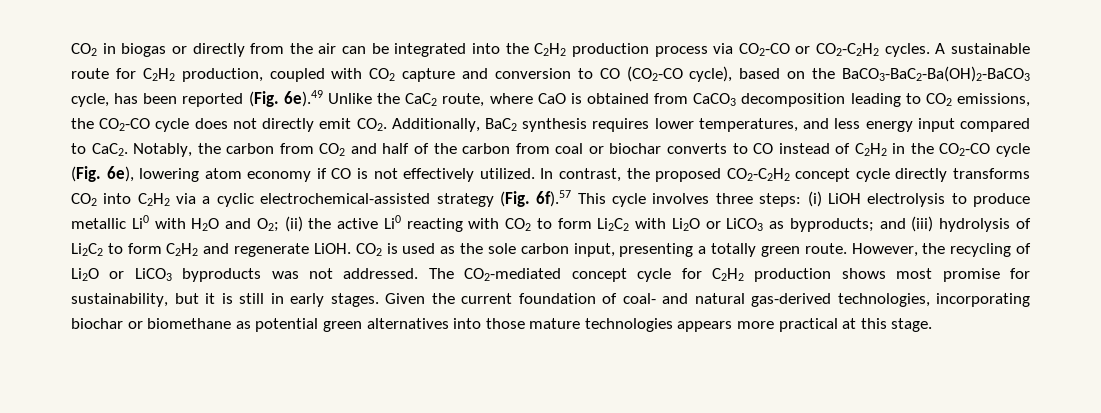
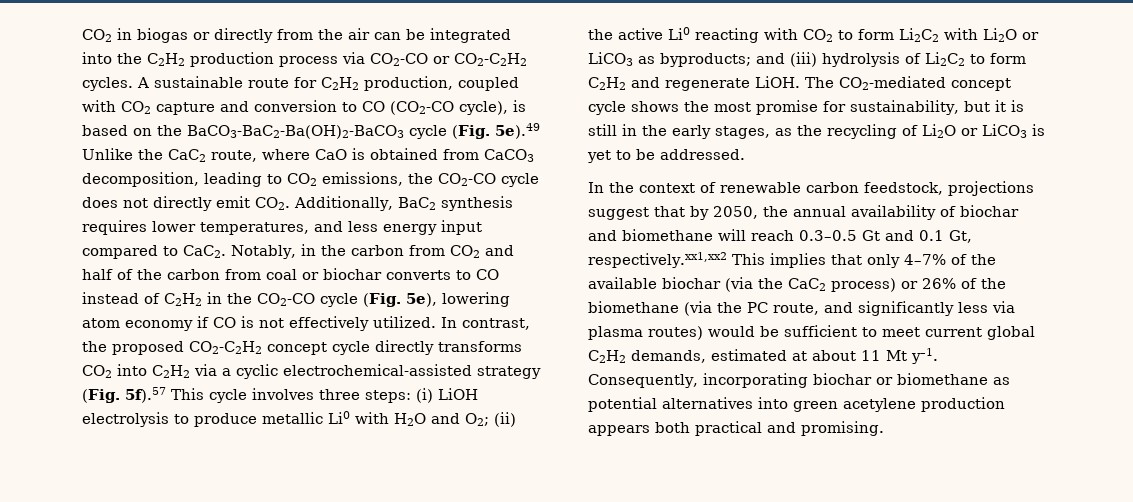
- A sustainable route for C2H2 production, coupled with CO2 capture and conversion to CO (CO2-CO cycle), based on the BaCO3-BaC2-Ba(OH)2-BaCO3 cycle, has been reported (Fig. 6e).49 Unlike the CaC2 route, where CaO is obtained from CaCO3 decomposition leading to CO2 emissions, the CO2-CO cycle does not directly emit CO2. Additionally, BaC2 synthesis requires lower temperatures, and less energy input compared to CaC2.
+ A sustainable route for C2H2 production, coupled with CO2 capture and conversion to CO (CO2-CO cycle), is based on the BaCO3-BaC2-Ba(OH)2-BaCO3 cycle (Fig. 5e).49 Unlike the CaC2 route, where CaO is obtained from CaCO3 decomposition, leading to CO2 emissions, the CO2-CO cycle does not directly emit CO2. Additionally, BaC2 synthesis requires lower temperatures, and less energy input compared to CaC2.
- Notably, the carbon from CO2 and half of the carbon from coal or biochar converts to CO instead of C2H2 in the CO2-CO cycle (Fig. 6e), lowering atom economy if CO is not effectively utilized.
+ Notably, in the carbon from CO2 and half of the carbon from coal or biochar converts to CO instead of C2H2 in the CO2-CO cycle (Fig. 5e), lowering atom economy if CO is not effectively utilized.
- In contrast, the proposed CO2-C2H2 concept cycle directly transforms CO2 into C2H2 via a cyclic electrochemical-assisted strategy (Fig. 6f).57 This cycle involves three steps:
+ In contrast, the proposed CO2-C2H2 concept cycle directly transforms CO2 into C2H2 via a cyclic electrochemical-assisted strategy (Fig. 5f).57 This cycle involves three steps:
- CO2 is used as the sole carbon input, presenting a totally green route. However, the recycling of Li2O or LiCO3 byproducts was not addressed. The CO2-mediated concept cycle for C2H2 production shows most promise for sustainability, but it is still in early stages. Given the current foundation of coal- and natural gas-derived technologies, incorporating biochar or biomethane as potential green alternatives into those mature technologies appears more practical at this stage.
+ The CO2-mediated concept cycle shows the most promise for sustainability, but it is still in the early stages, as the recycling of Li2O or LiCO3 is yet to be addressed.
+ In the context of renewable carbon feedstock, projections suggest that by 2050, the annual availability of biochar and biomethane will reach 0.3–0.5 Gt and 0.1 Gt, respectively.xx1,xx2 This implies that only 4–7% of the available biochar (via the CaC2 process) or 26% of the biomethane (via the PC route, and significantly less via plasma routes) would be sufficient to meet current global C2H2 demands, estimated at about 11 Mt y–1. Consequently, incorporating biochar or biomethane as potential alternatives into green acetylene production appears both practical and promising.

